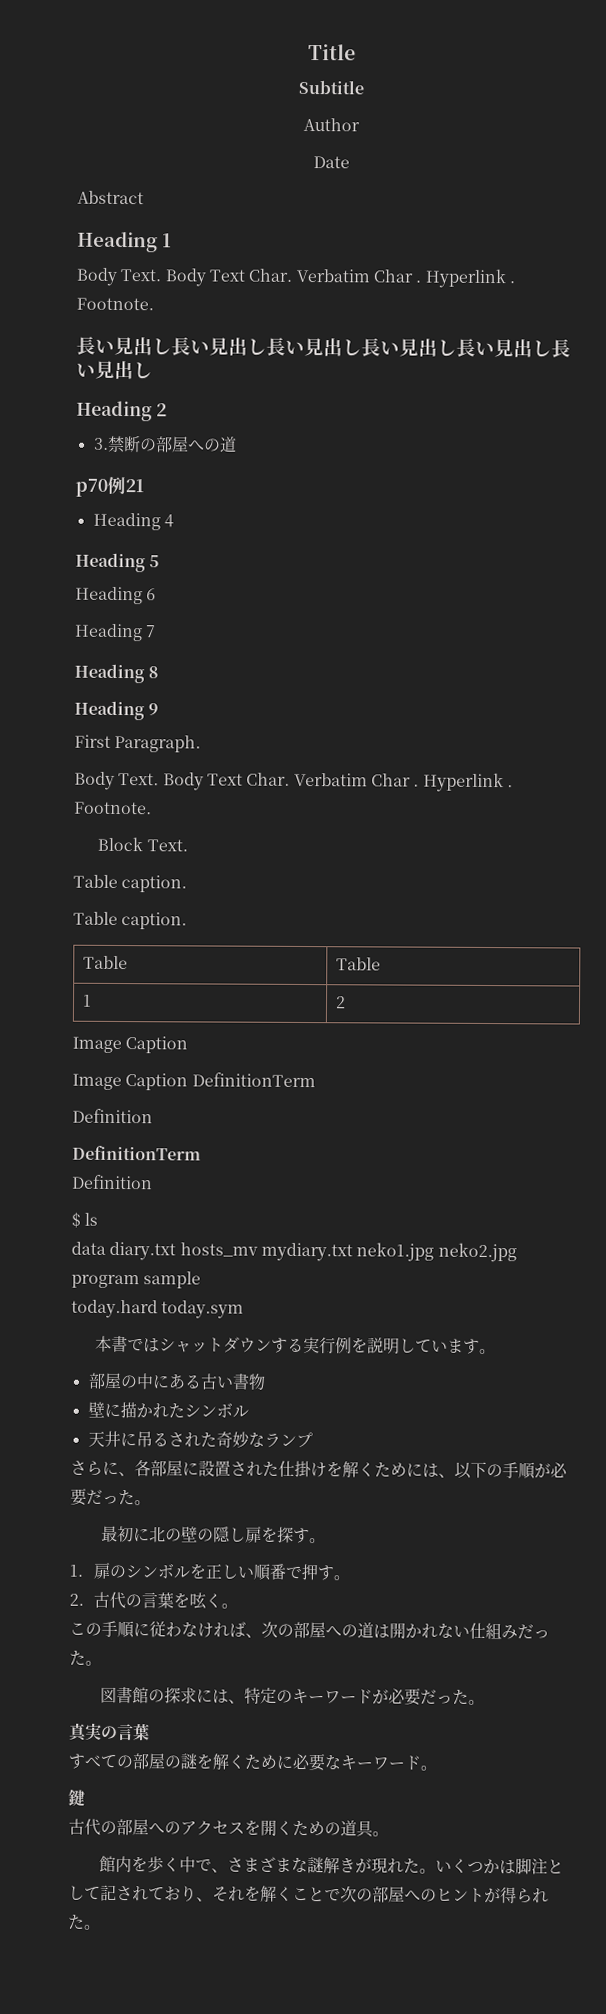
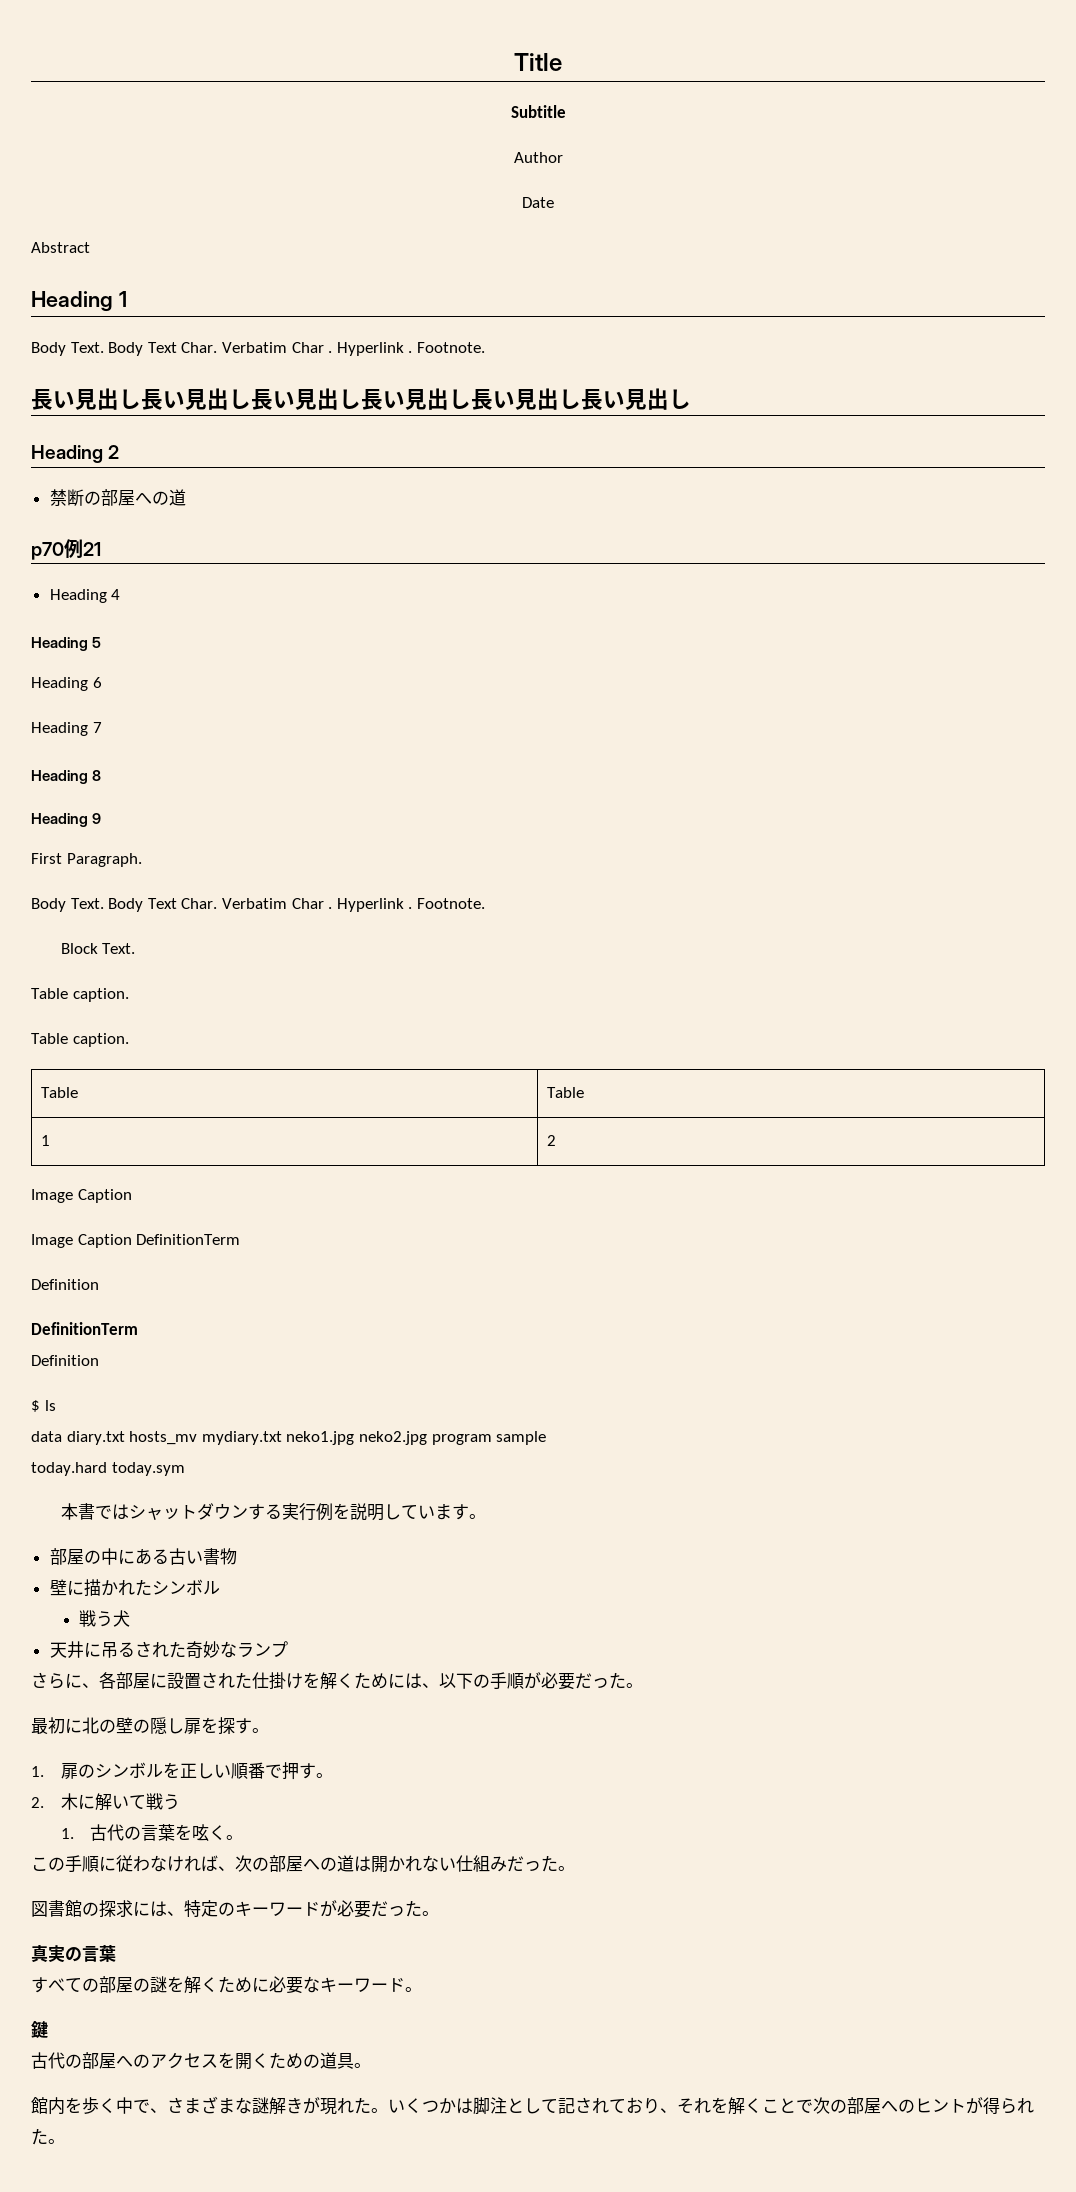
- 3.禁断の部屋への道
+ 禁断の部屋への道
+ 戦う犬
- 2.古代の言葉を呟く。
+ 2.木に解いて戦う
+ 1.古代の言葉を呟く。

